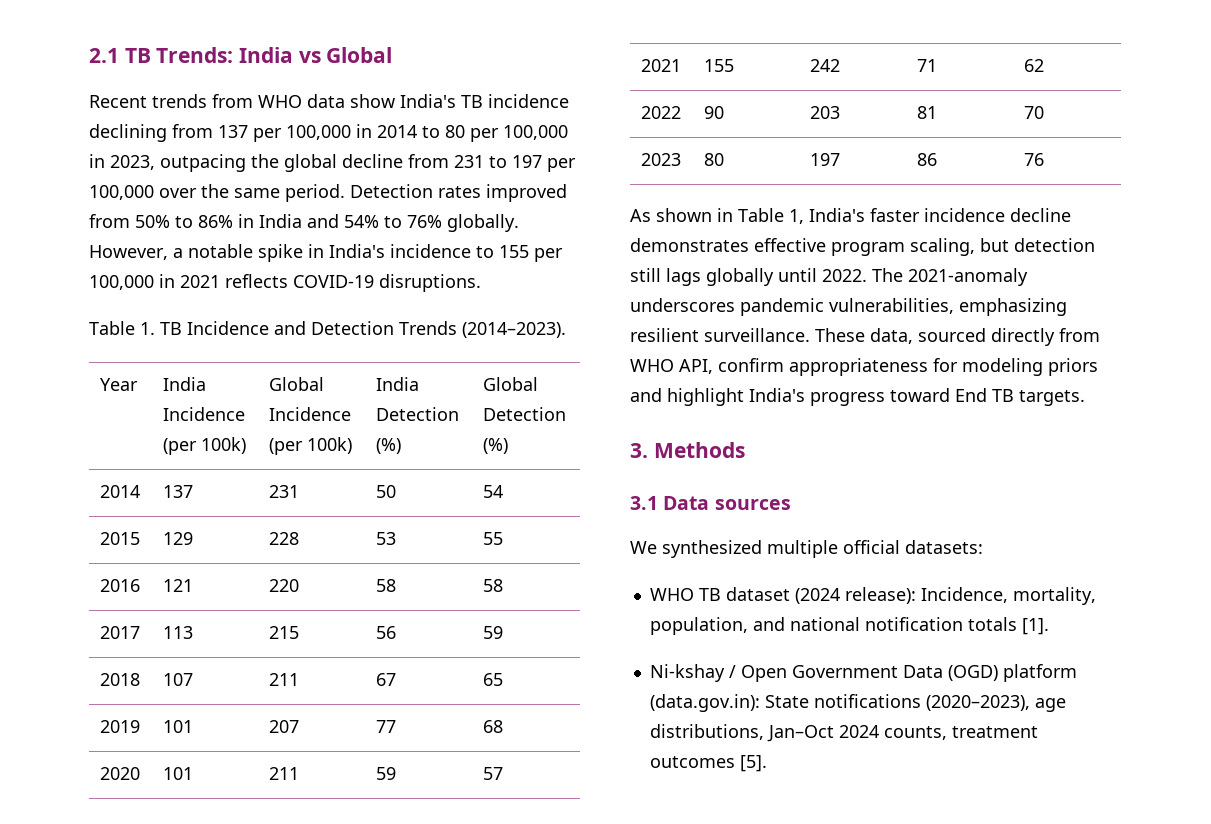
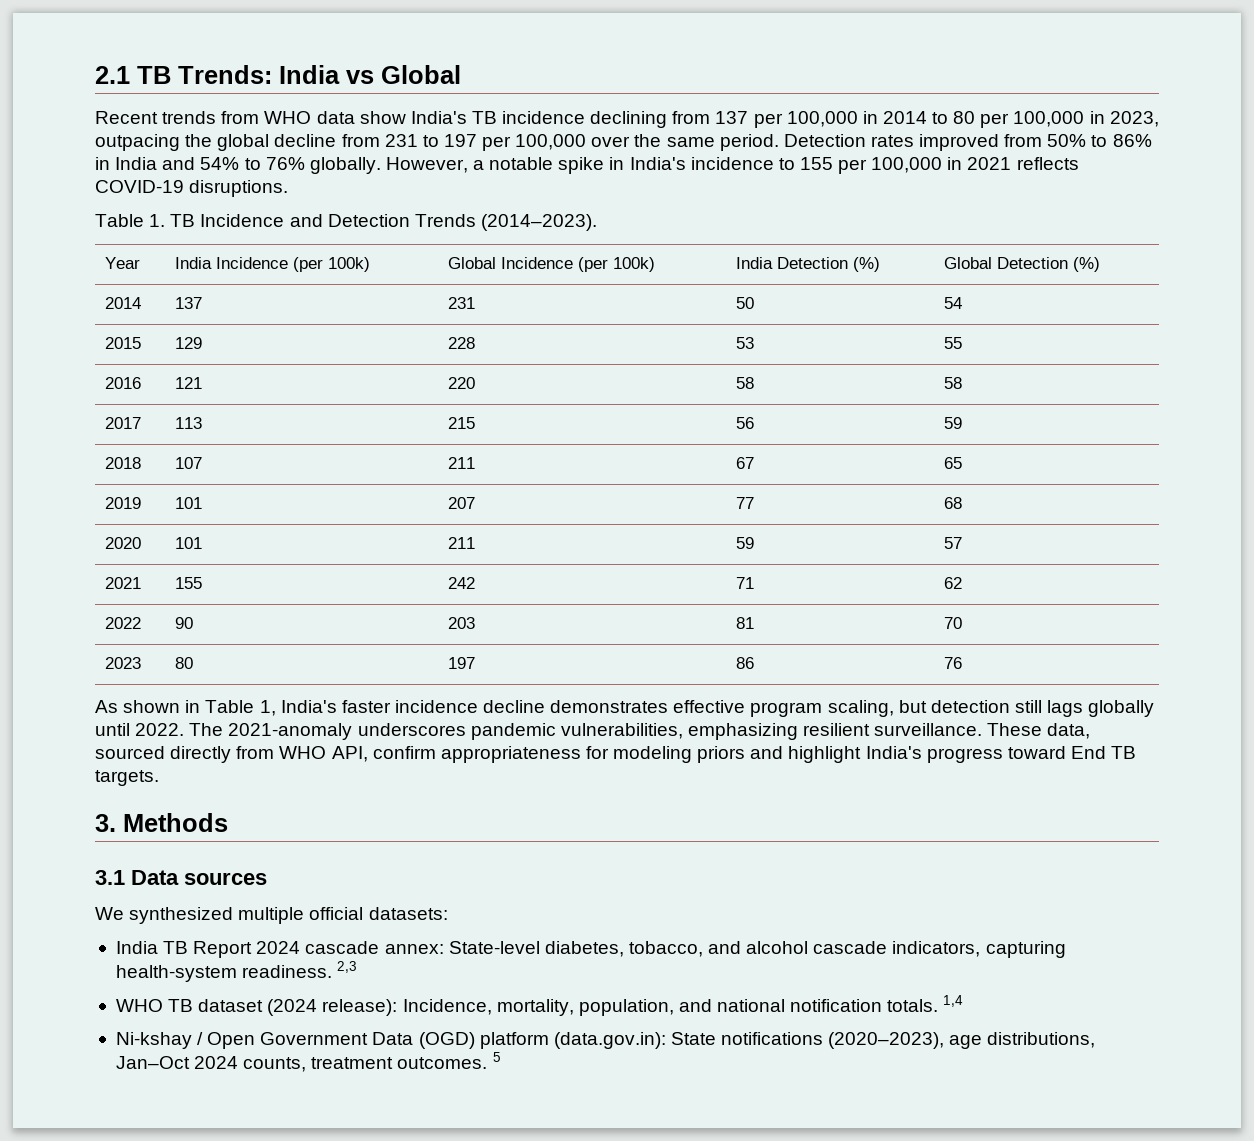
+ India TB Report 2024 cascade annex: State-level diabetes, tobacco, and alcohol cascade indicators, capturing health-system readiness. 2,3
- WHO TB dataset (2024 release): Incidence, mortality, population, and national notification totals [1].
+ WHO TB dataset (2024 release): Incidence, mortality, population, and national notification totals. 1,4
- Ni-kshay / Open Government Data (OGD) platform (data.gov.in): State notifications (2020–2023), age distributions, Jan–Oct 2024 counts, treatment outcomes [5].
+ Ni-kshay / Open Government Data (OGD) platform (data.gov.in): State notifications (2020–2023), age distributions, Jan–Oct 2024 counts, treatment outcomes. 5

